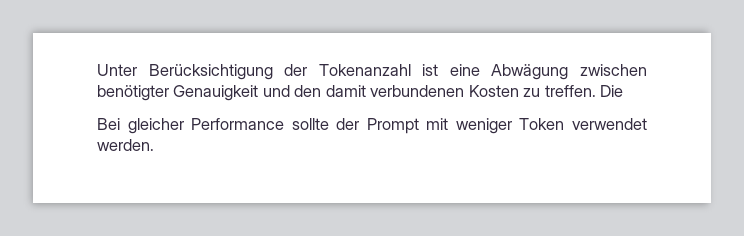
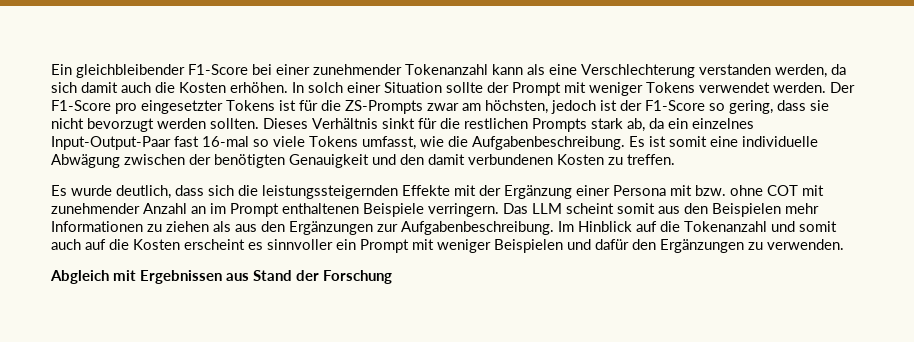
- Unter Berücksichtigung der Tokenanzahl ist eine Abwägung zwischen benötigter Genauigkeit und den damit verbundenen Kosten zu treffen. Die
- Bei gleicher Performance sollte der Prompt mit weniger Token verwendet werden.
+ Ein gleichbleibender F1-Score bei einer zunehmender Tokenanzahl kann als eine Verschlechterung verstanden werden, da sich damit auch die Kosten erhöhen. In solch einer Situation sollte der Prompt mit weniger Tokens verwendet werden. Der F1-Score pro eingesetzter Tokens ist für die ZS-Prompts zwar am höchsten, jedoch ist der F1-Score so gering, dass sie nicht bevorzugt werden sollten. Dieses Verhältnis sinkt für die restlichen Prompts stark ab, da ein einzelnes Input-Output-Paar fast 16-mal so viele Tokens umfasst, wie die Aufgabenbeschreibung. Es ist somit eine individuelle Abwägung zwischen der benötigten Genauigkeit und den damit verbundenen Kosten zu treffen.
+ Es wurde deutlich, dass sich die leistungssteigernden Effekte mit der Ergänzung einer Persona mit bzw. ohne COT mit zunehmender Anzahl an im Prompt enthaltenen Beispiele verringern. Das LLM scheint somit aus den Beispielen mehr Informationen zu ziehen als aus den Ergänzungen zur Aufgabenbeschreibung. Im Hinblick auf die Tokenanzahl und somit auch auf die Kosten erscheint es sinnvoller ein Prompt mit weniger Beispielen und dafür den Ergänzungen zu verwenden.
+ Abgleich mit Ergebnissen aus Stand der Forschung

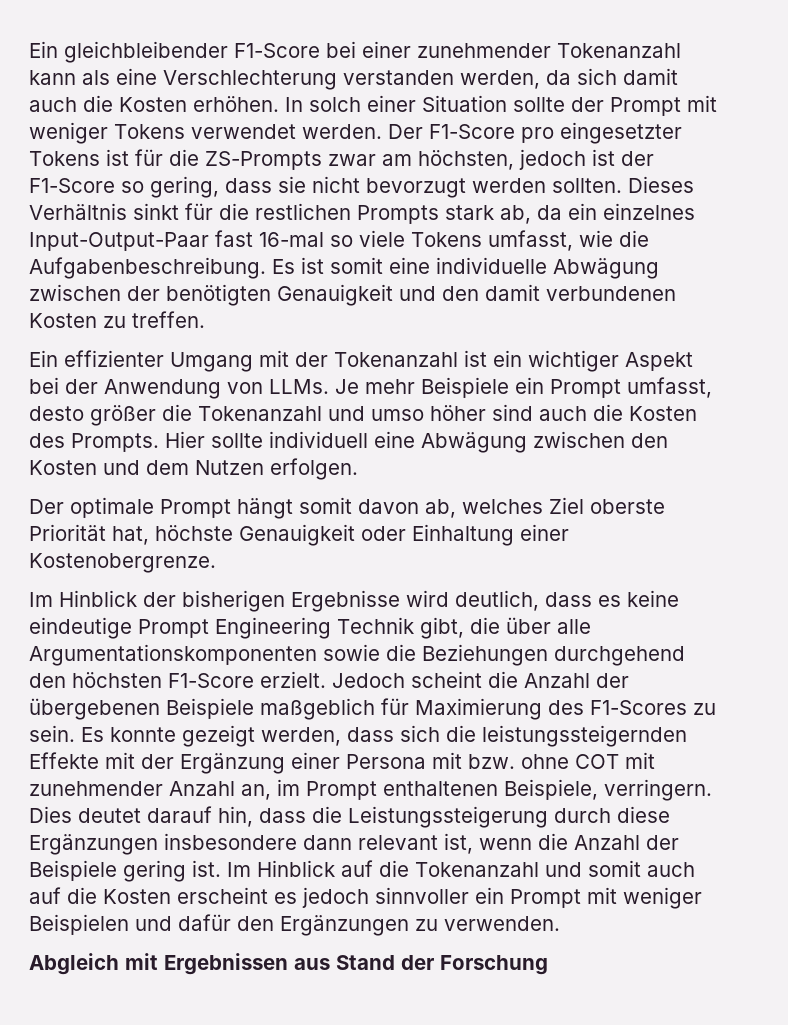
- Es wurde deutlich, dass sich die leistungssteigernden Effekte mit der Ergänzung einer Persona mit bzw. ohne COT mit zunehmender Anzahl an im Prompt enthaltenen Beispiele verringern. Das LLM scheint somit aus den Beispielen mehr Informationen zu ziehen als aus den Ergänzungen zur Aufgabenbeschreibung.
+ Ein effizienter Umgang mit der Tokenanzahl ist ein wichtiger Aspekt bei der Anwendung von LLMs. Je mehr Beispiele ein Prompt umfasst, desto größer die Tokenanzahl und umso höher sind auch die Kosten des Prompts. Hier sollte individuell eine Abwägung zwischen den Kosten und dem Nutzen erfolgen.
+ Der optimale Prompt hängt somit davon ab, welches Ziel oberste Priorität hat, höchste Genauigkeit oder Einhaltung einer Kostenobergrenze.
+ Im Hinblick der bisherigen Ergebnisse wird deutlich, dass es keine eindeutige Prompt Engineering Technik gibt, die über alle Argumentationskomponenten sowie die Beziehungen durchgehend den höchsten F1-Score erzielt. Jedoch scheint die Anzahl der übergebenen Beispiele maßgeblich für Maximierung des F1-Scores zu sein. Es konnte gezeigt werden, dass sich die leistungssteigernden Effekte mit der Ergänzung einer Persona mit bzw. ohne COT mit zunehmender Anzahl an, im Prompt enthaltenen Beispiele, verringern. Dies deutet darauf hin, dass die Leistungssteigerung durch diese Ergänzungen insbesondere dann relevant ist, wenn die Anzahl der Beispiele gering ist.
- Im Hinblick auf die Tokenanzahl und somit auch auf die Kosten erscheint es sinnvoller ein Prompt mit weniger Beispielen und dafür den Ergänzungen zu verwenden.
+ Im Hinblick auf die Tokenanzahl und somit auch auf die Kosten erscheint es jedoch sinnvoller ein Prompt mit weniger Beispielen und dafür den Ergänzungen zu verwenden.

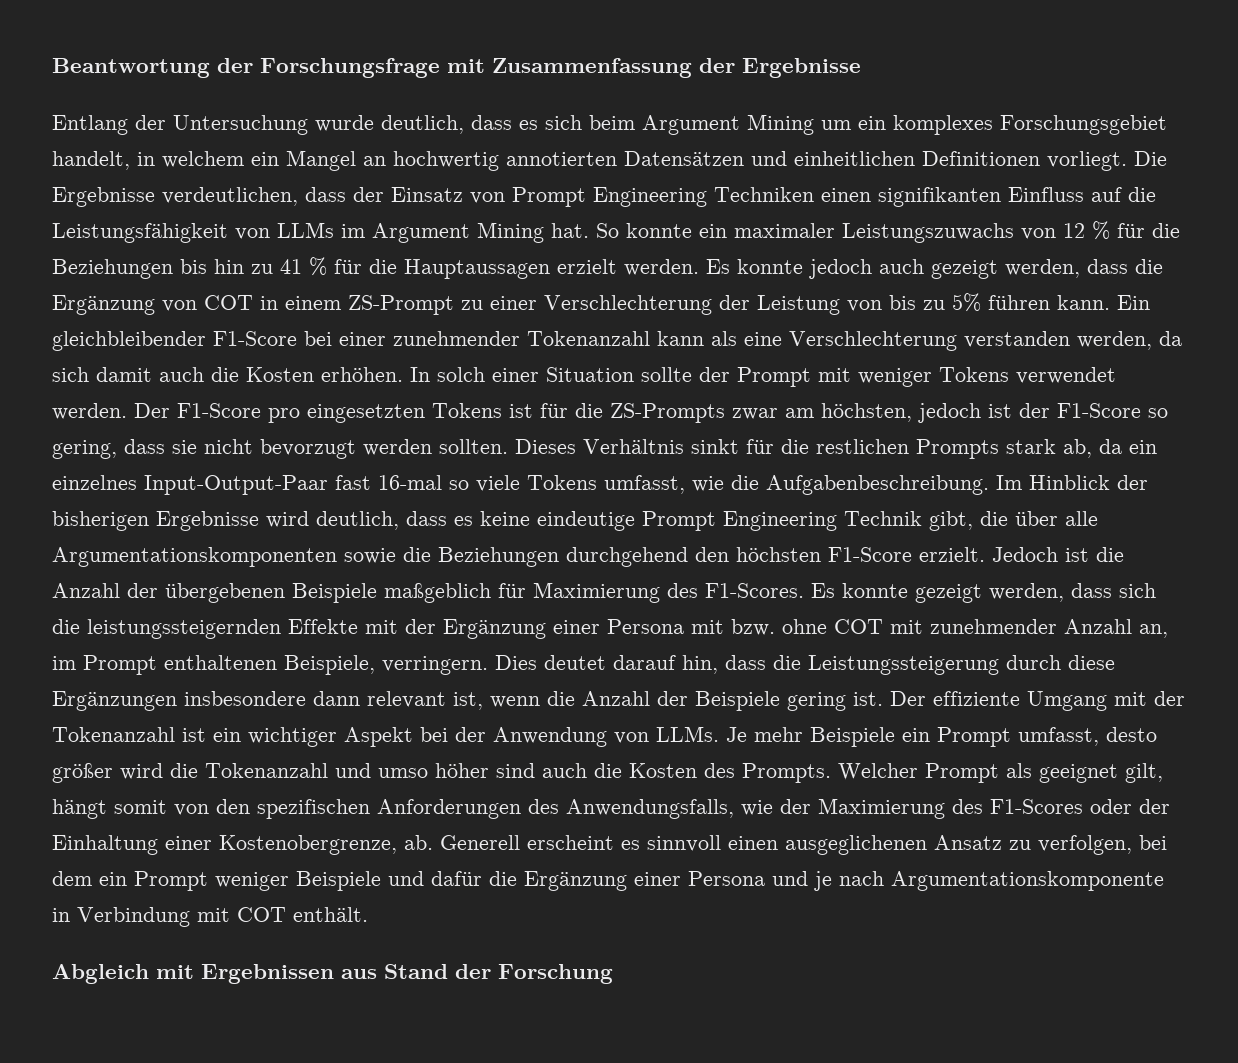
+ Beantwortung der Forschungsfrage mit Zusammenfassung der Ergebnisse
+ Entlang der Untersuchung wurde deutlich, dass es sich beim Argument Mining um ein komplexes Forschungsgebiet handelt, in welchem ein Mangel an hochwertig annotierten Datensätzen und einheitlichen Definitionen vorliegt. Die Ergebnisse verdeutlichen, dass der Einsatz von Prompt Engineering Techniken einen signifikanten Einfluss auf die Leistungsfähigkeit von LLMs im Argument Mining hat. So konnte ein maximaler Leistungszuwachs von 12 % für die Beziehungen bis hin zu 41 % für die Hauptaussagen erzielt werden. Es konnte jedoch auch gezeigt werden, dass die Ergänzung von COT in einem ZS-Prompt zu einer Verschlechterung der Leistung von bis zu 5% führen kann.
- Der F1-Score pro eingesetzter Tokens ist für die ZS-Prompts zwar am höchsten, jedoch ist der F1-Score so gering, dass sie nicht bevorzugt werden sollten.
+ Der F1-Score pro eingesetzten Tokens ist für die ZS-Prompts zwar am höchsten, jedoch ist der F1-Score so gering, dass sie nicht bevorzugt werden sollten.
- Dieses Verhältnis sinkt für die restlichen Prompts stark ab, da ein einzelnes Input-Output-Paar fast 16-mal so viele Tokens umfasst, wie die Aufgabenbeschreibung. Es ist somit eine individuelle Abwägung zwischen der benötigten Genauigkeit und den damit verbundenen Kosten zu treffen.
- Ein effizienter Umgang mit der Tokenanzahl ist ein wichtiger Aspekt bei der Anwendung von LLMs. Je mehr Beispiele ein Prompt umfasst, desto größer die Tokenanzahl und umso höher sind auch die Kosten des Prompts. Hier sollte individuell eine Abwägung zwischen den Kosten und dem Nutzen erfolgen.
- Der optimale Prompt hängt somit davon ab, welches Ziel oberste Priorität hat, höchste Genauigkeit oder Einhaltung einer Kostenobergrenze.
- Im Hinblick der bisherigen Ergebnisse wird deutlich, dass es keine eindeutige Prompt Engineering Technik gibt, die über alle Argumentationskomponenten sowie die Beziehungen durchgehend den höchsten F1-Score erzielt.
+ Dieses Verhältnis sinkt für die restlichen Prompts stark ab, da ein einzelnes Input-Output-Paar fast 16-mal so viele Tokens umfasst, wie die Aufgabenbeschreibung. Im Hinblick der bisherigen Ergebnisse wird deutlich, dass es keine eindeutige Prompt Engineering Technik gibt, die über alle Argumentationskomponenten sowie die Beziehungen durchgehend den höchsten F1-Score erzielt.
- Jedoch scheint die Anzahl der übergebenen Beispiele maßgeblich für Maximierung des F1-Scores zu sein.
+ Jedoch ist die Anzahl der übergebenen Beispiele maßgeblich für Maximierung des F1-Scores.
- Im Hinblick auf die Tokenanzahl und somit auch auf die Kosten erscheint es jedoch sinnvoller ein Prompt mit weniger Beispielen und dafür den Ergänzungen zu verwenden.
+ Der effiziente Umgang mit der Tokenanzahl ist ein wichtiger Aspekt bei der Anwendung von LLMs. Je mehr Beispiele ein Prompt umfasst, desto größer wird die Tokenanzahl und umso höher sind auch die Kosten des Prompts. Welcher Prompt als geeignet gilt, hängt somit von den spezifischen Anforderungen des Anwendungsfalls, wie der Maximierung des F1-Scores oder der Einhaltung einer Kostenobergrenze, ab. Generell erscheint es sinnvoll einen ausgeglichenen Ansatz zu verfolgen, bei dem ein Prompt weniger Beispiele und dafür die Ergänzung einer Persona und je nach Argumentationskomponente in Verbindung mit COT enthält.

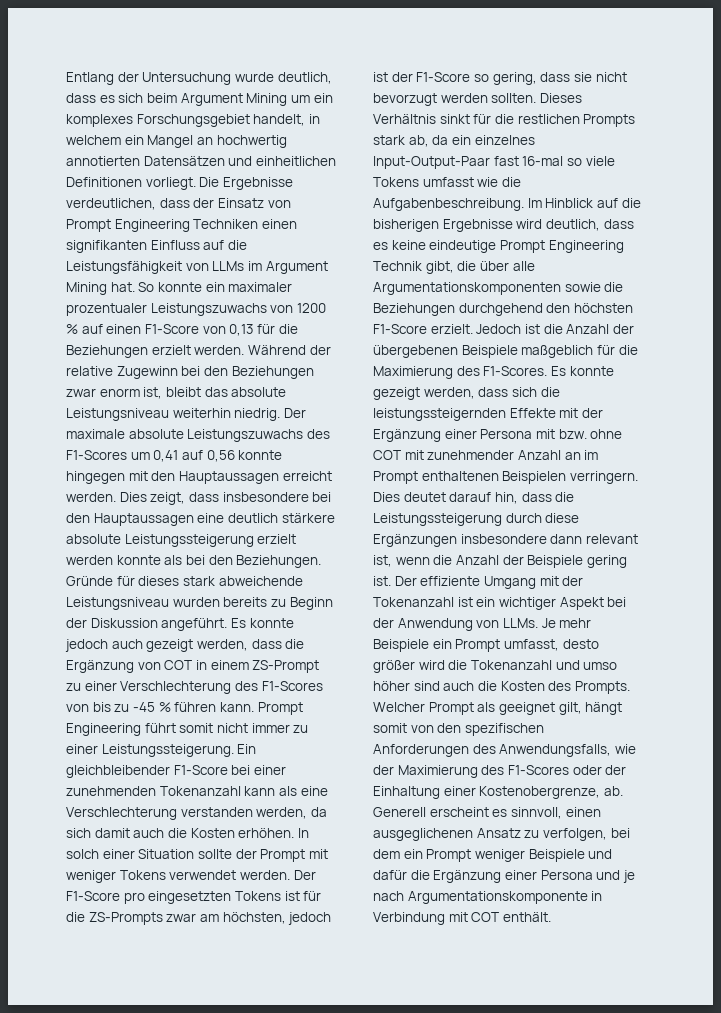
- Beantwortung der Forschungsfrage mit Zusammenfassung der Ergebnisse
- So konnte ein maximaler Leistungszuwachs von 12 % für die Beziehungen bis hin zu 41 % für die Hauptaussagen erzielt werden.
+ So konnte ein maximaler prozentualer Leistungszuwachs von 1200 % auf einen F1-Score von 0,13 für die Beziehungen erzielt werden. Während der relative Zugewinn bei den Beziehungen zwar enorm ist, bleibt das absolute Leistungsniveau weiterhin niedrig. Der maximale absolute Leistungszuwachs des F1-Scores um 0,41 auf 0,56 konnte hingegen mit den Hauptaussagen erreicht werden. Dies zeigt, dass insbesondere bei den Hauptaussagen eine deutlich stärkere absolute Leistungssteigerung erzielt werden konnte als bei den Beziehungen. Gründe für dieses stark abweichende Leistungsniveau wurden bereits zu Beginn der Diskussion angeführt.
- Es konnte jedoch auch gezeigt werden, dass die Ergänzung von COT in einem ZS-Prompt zu einer Verschlechterung der Leistung von bis zu 5% führen kann.
+ Es konnte jedoch auch gezeigt werden, dass die Ergänzung von COT in einem ZS-Prompt zu einer Verschlechterung des F1-Scores von bis zu -45 % führen kann. Prompt Engineering führt somit nicht immer zu einer Leistungssteigerung.
- Ein gleichbleibender F1-Score bei einer zunehmender Tokenanzahl kann als eine Verschlechterung verstanden werden, da sich damit auch die Kosten erhöhen.
+ Ein gleichbleibender F1-Score bei einer zunehmenden Tokenanzahl kann als eine Verschlechterung verstanden werden, da sich damit auch die Kosten erhöhen.
- Dieses Verhältnis sinkt für die restlichen Prompts stark ab, da ein einzelnes Input-Output-Paar fast 16-mal so viele Tokens umfasst, wie die Aufgabenbeschreibung.
+ Dieses Verhältnis sinkt für die restlichen Prompts stark ab, da ein einzelnes Input-Output-Paar fast 16-mal so viele Tokens umfasst wie die Aufgabenbeschreibung.
- Im Hinblick der bisherigen Ergebnisse wird deutlich, dass es keine eindeutige Prompt Engineering Technik gibt, die über alle Argumentationskomponenten sowie die Beziehungen durchgehend den höchsten F1-Score erzielt.
+ Im Hinblick auf die bisherigen Ergebnisse wird deutlich, dass es keine eindeutige Prompt Engineering Technik gibt, die über alle Argumentationskomponenten sowie die Beziehungen durchgehend den höchsten F1-Score erzielt.
- Jedoch ist die Anzahl der übergebenen Beispiele maßgeblich für Maximierung des F1-Scores.
+ Jedoch ist die Anzahl der übergebenen Beispiele maßgeblich für die Maximierung des F1-Scores.
- Es konnte gezeigt werden, dass sich die leistungssteigernden Effekte mit der Ergänzung einer Persona mit bzw. ohne COT mit zunehmender Anzahl an, im Prompt enthaltenen Beispiele, verringern.
+ Es konnte gezeigt werden, dass sich die leistungssteigernden Effekte mit der Ergänzung einer Persona mit bzw. ohne COT mit zunehmender Anzahl an im Prompt enthaltenen Beispielen verringern.
- Generell erscheint es sinnvoll einen ausgeglichenen Ansatz zu verfolgen, bei dem ein Prompt weniger Beispiele und dafür die Ergänzung einer Persona und je nach Argumentationskomponente in Verbindung mit COT enthält.
+ Generell erscheint es sinnvoll, einen ausgeglichenen Ansatz zu verfolgen, bei dem ein Prompt weniger Beispiele und dafür die Ergänzung einer Persona und je nach Argumentationskomponente in Verbindung mit COT enthält.
- Abgleich mit Ergebnissen aus Stand der Forschung

